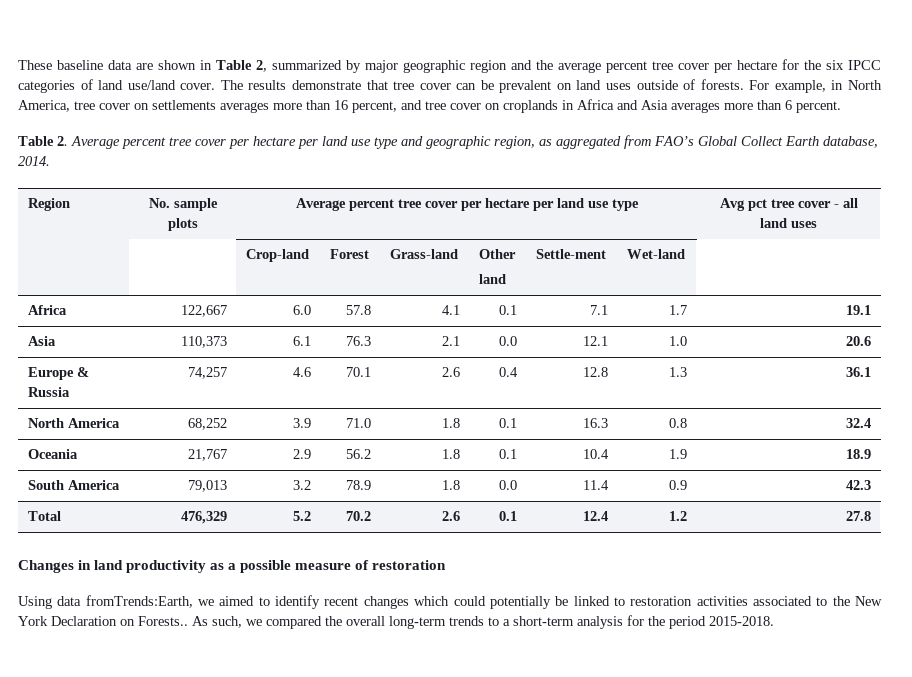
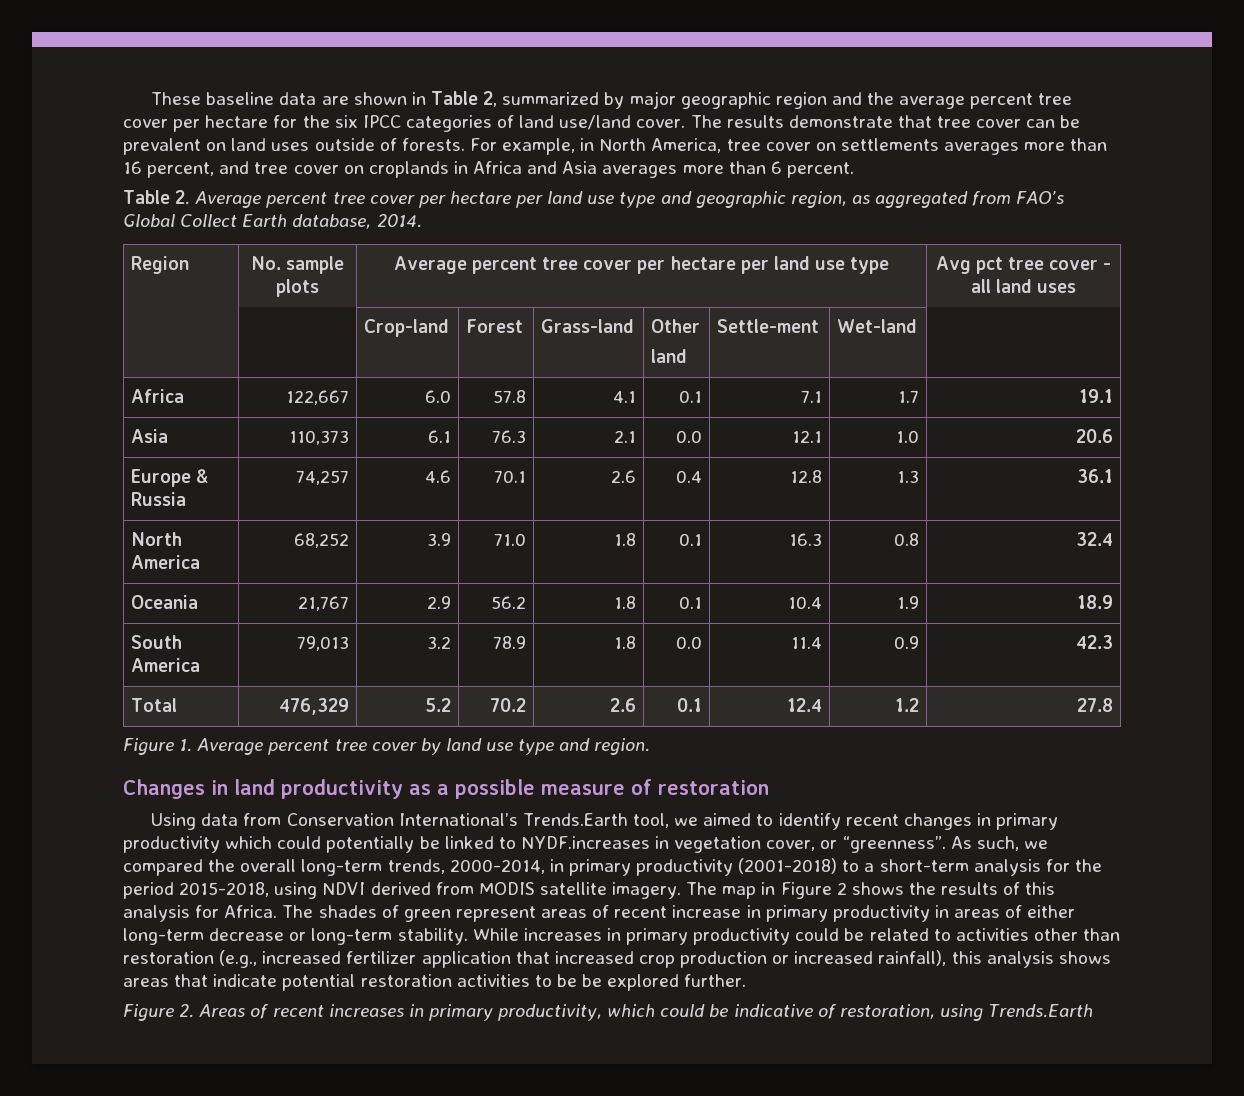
+ Figure 1. Average percent tree cover by land use type and region.
- Using data fromTrends:Earth, we aimed to identify recent changes which could potentially be linked to restoration activities associated to the New York Declaration on Forests..
+ Using data from Conservation International’s Trends.Earth tool, we aimed to identify recent changes in primary productivity which could potentially be linked to NYDF.increases in vegetation cover, or “greenness”.
- As such, we compared the overall long-term trends to a short-term analysis for the period 2015-2018.
+ As such, we compared the overall long-term trends, 2000-2014, in primary productivity (2001-2018) to a short-term analysis for the period 2015-2018, using NDVI derived from MODIS satellite imagery. The map in Figure 2 shows the results of this analysis for Africa. The shades of green represent areas of recent increase in primary productivity in areas of either long-term decrease or long-term stability. While increases in primary productivity could be related to activities other than restoration (e.g., increased fertilizer application that increased crop production or increased rainfall), this analysis shows areas that indicate potential restoration activities to be be explored further.
+ Figure 2. Areas of recent increases in primary productivity, which could be indicative of restoration, using Trends.Earth

